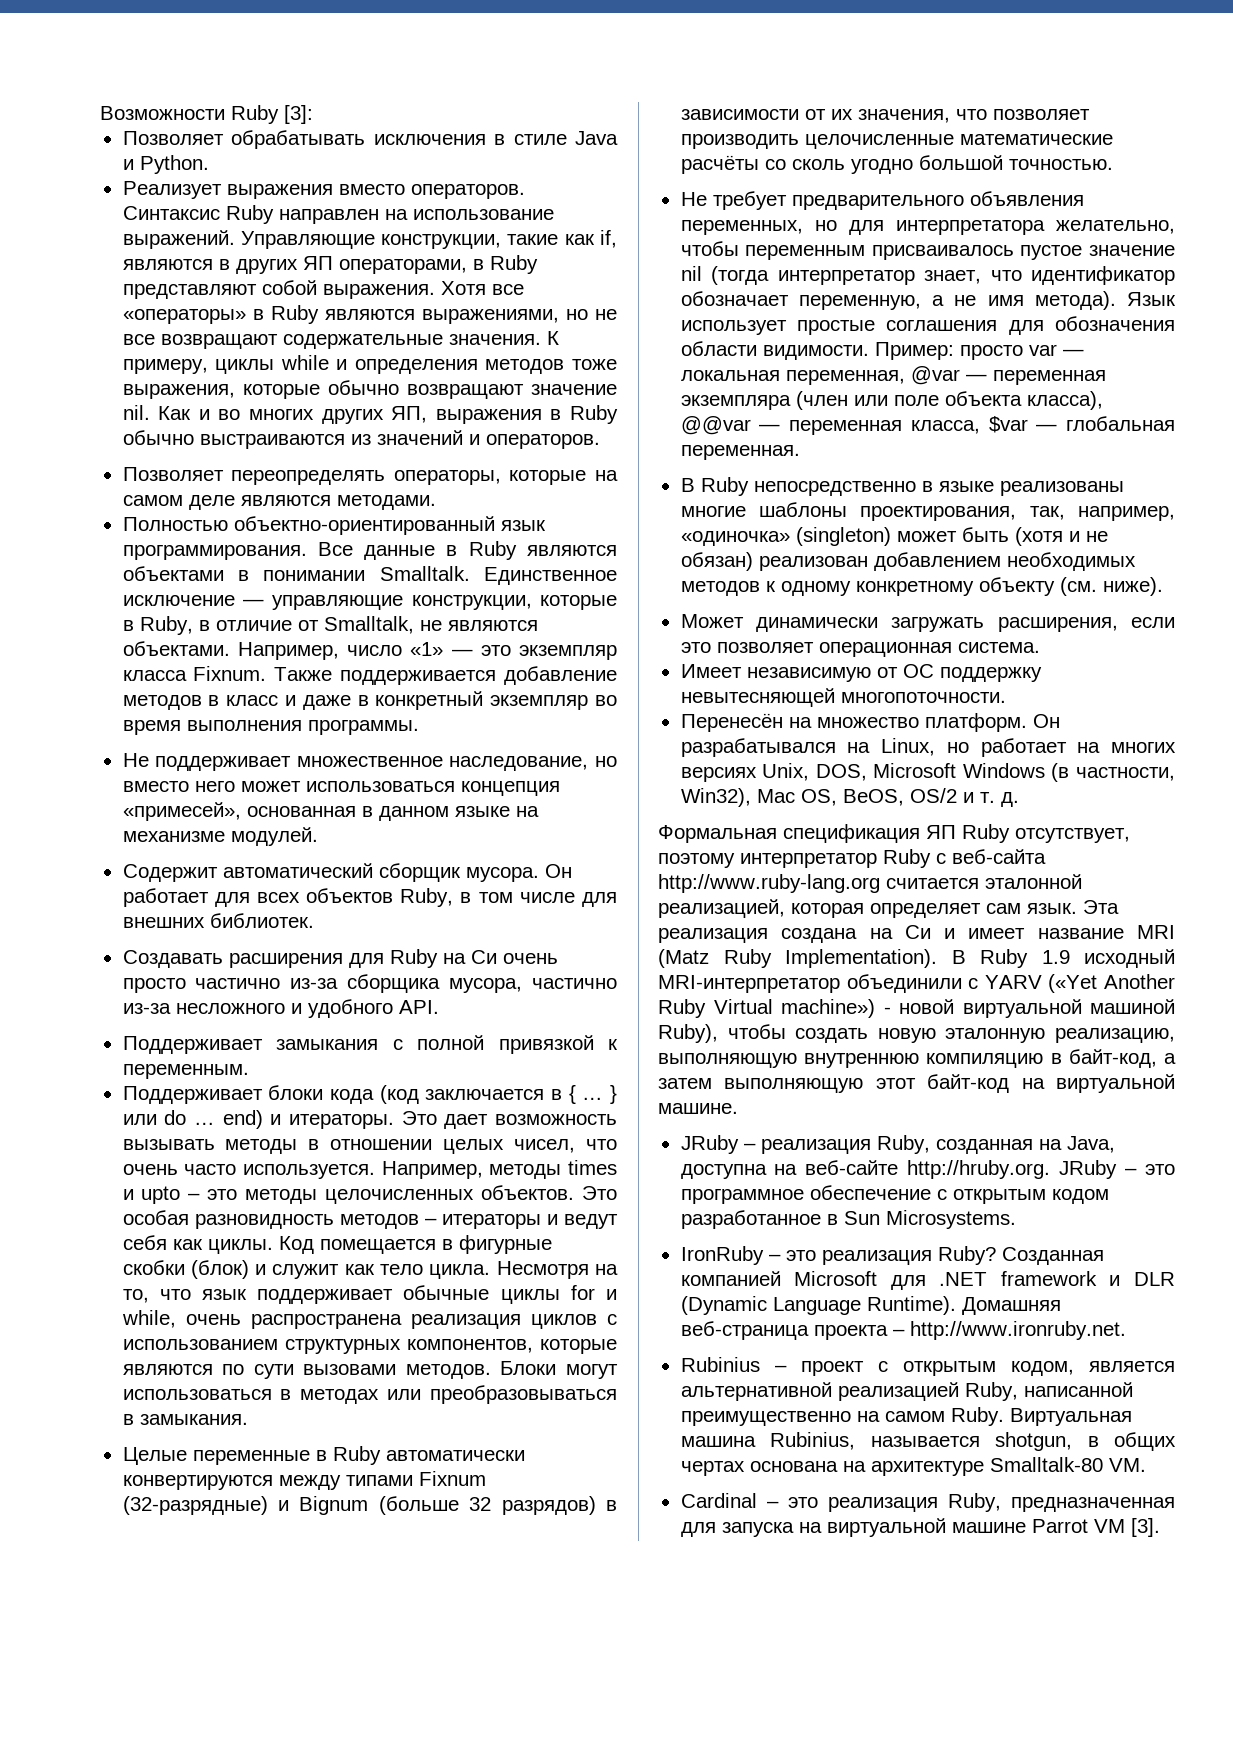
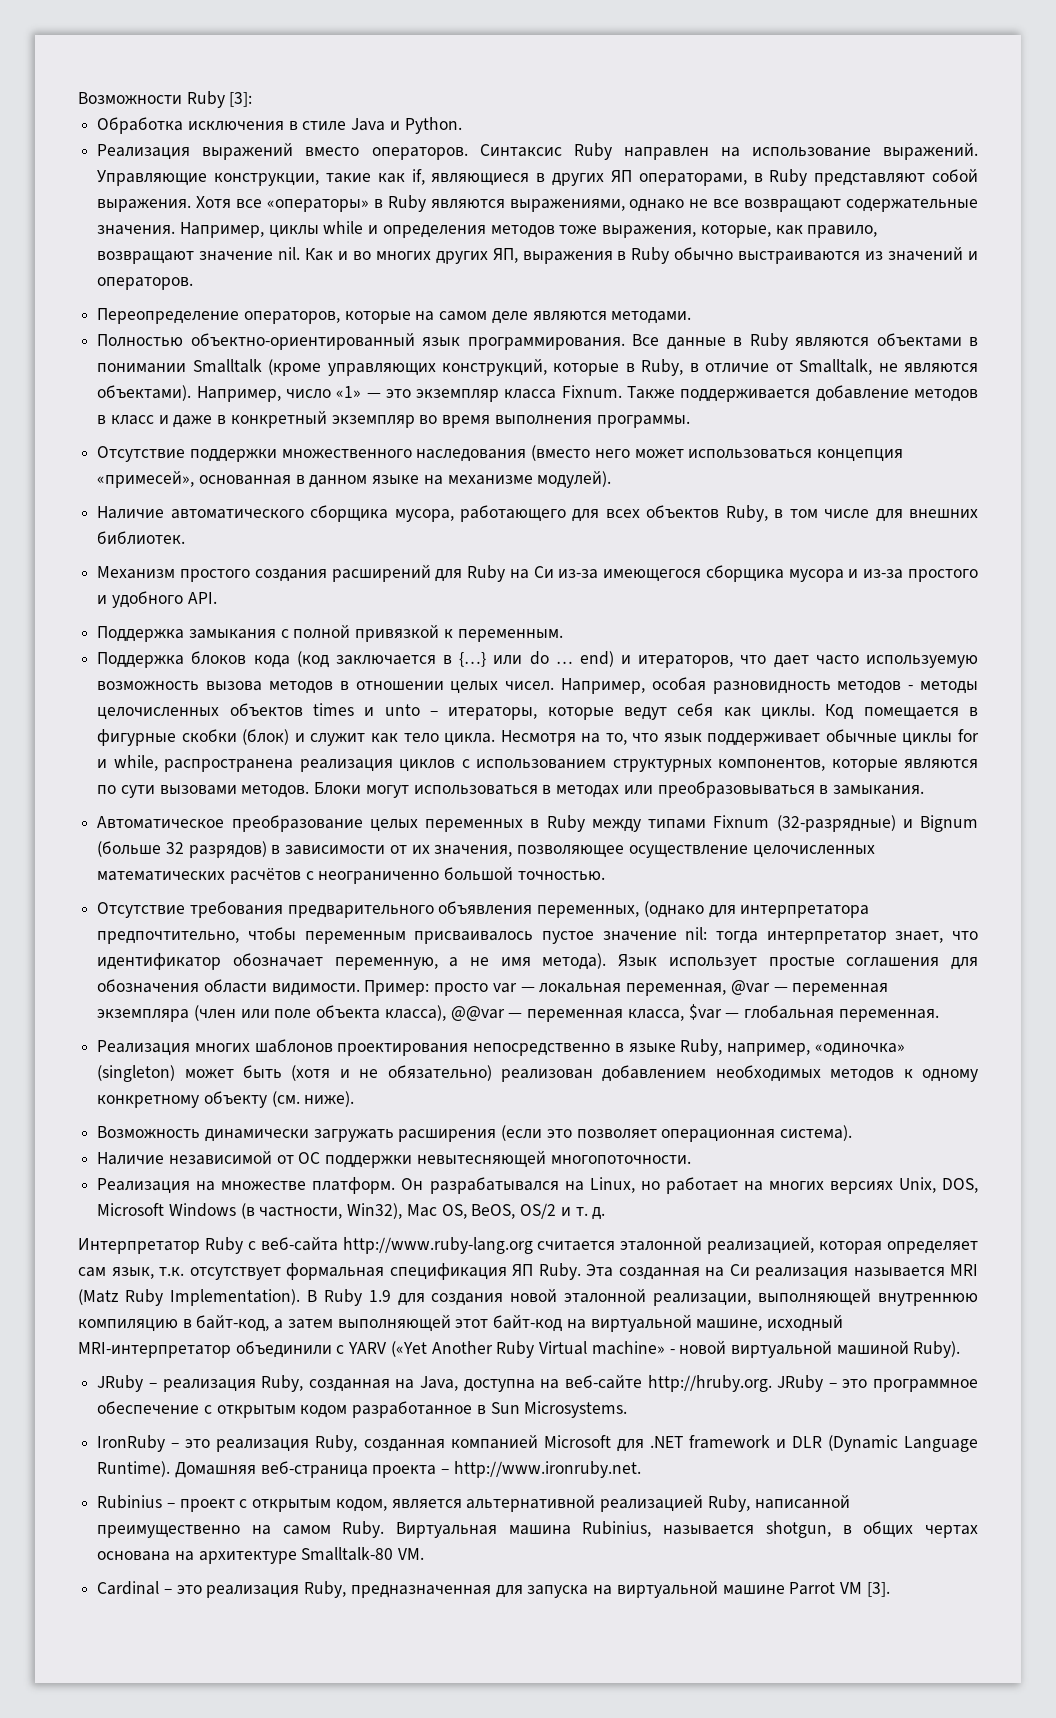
- Позволяет обрабатывать исключения в стиле Java и Python.
+ Обработка исключения в стиле Java и Python.
- Реализует выражения вместо операторов.
+ Реализация выражений вместо операторов.
- Управляющие конструкции, такие как if, являются в других ЯП операторами, в Ruby представляют собой выражения.
+ Управляющие конструкции, такие как if, являющиеся в других ЯП операторами, в Ruby представляют собой выражения.
- Хотя все «операторы» в Ruby являются выражениями, но не все возвращают содержательные значения.
+ Хотя все «операторы» в Ruby являются выражениями, однако не все возвращают содержательные значения.
- К примеру, циклы while и определения методов тоже выражения, которые обычно возвращают значение nil.
+ Например, циклы while и определения методов тоже выражения, которые, как правило, возвращают значение nil.
- Позволяет переопределять операторы, которые на самом деле являются методами.
+ Переопределение операторов, которые на самом деле являются методами.
- Все данные в Ruby являются объектами в понимании Smalltalk. Единственное исключение — управляющие конструкции, которые в Ruby, в отличие от Smalltalk, не являются объектами.
+ Все данные в Ruby являются объектами в понимании Smalltalk (кроме управляющих конструкций, которые в Ruby, в отличие от Smalltalk, не являются объектами).
- Не поддерживает множественное наследование, но вместо него может использоваться концепция «примесей», основанная в данном языке на механизме модулей.
- Содержит автоматический сборщик мусора. Он работает для всех объектов Ruby, в том числе для внешних библиотек.
+ Отсутствие поддержки множественного наследования (вместо него может использоваться концепция «примесей», основанная в данном языке на механизме модулей).
+ Наличие автоматического сборщика мусора, работающего для всех объектов Ruby, в том числе для внешних библиотек.
- Создавать расширения для Ruby на Си очень просто частично из-за сборщика мусора, частично из-за несложного и удобного API.
+ Механизм простого создания расширений для Ruby на Си из-за имеющегося сборщика мусора и из-за простого и удобного API.
- Поддерживает замыкания с полной привязкой к переменным.
+ Поддержка замыкания с полной привязкой к переменным.
- Поддерживает блоки кода (код заключается в { … } или do … end) и итераторы. Это дает возможность вызывать методы в отношении целых чисел, что очень часто используется. Например, методы times и upto – это методы целочисленных объектов. Это особая разновидность методов – итераторы и ведут себя как циклы.
+ Поддержка блоков кода (код заключается в {…} или do … end) и итераторов, что дает часто используемую возможность вызова методов в отношении целых чисел. Например, особая разновидность методов - методы целочисленных объектов times и unto – итераторы, которые ведут себя как циклы.
- Несмотря на то, что язык поддерживает обычные циклы for и while, очень распространена реализация циклов с использованием структурных компонентов, которые являются по сути вызовами методов.
+ Несмотря на то, что язык поддерживает обычные циклы for и while, распространена реализация циклов с использованием структурных компонентов, которые являются по сути вызовами методов.
- Целые переменные в Ruby автоматически конвертируются между типами Fixnum (32-разрядные) и Bignum (больше 32 разрядов) в зависимости от их значения, что позволяет производить целочисленные математические расчёты со сколь угодно большой точностью.
+ Автоматическое преобразование целых переменных в Ruby между типами Fixnum (32-разрядные) и Bignum (больше 32 разрядов) в зависимости от их значения, позволяющее осуществление целочисленных математических расчётов с неограниченно большой точностью.
- Не требует предварительного объявления переменных, но для интерпретатора желательно, чтобы переменным присваивалось пустое значение nil (тогда интерпретатор знает, что идентификатор обозначает переменную, а не имя метода).
+ Отсутствие требования предварительного объявления переменных, (однако для интерпретатора предпочтительно, чтобы переменным присваивалось пустое значение nil: тогда интерпретатор знает, что идентификатор обозначает переменную, а не имя метода).
- В Ruby непосредственно в языке реализованы многие шаблоны проектирования, так, например, «одиночка» (singleton) может быть (хотя и не обязан) реализован добавлением необходимых методов к одному конкретному объекту (см. ниже).
+ Реализация многих шаблонов проектирования непосредственно в языке Ruby, например, «одиночка» (singleton) может быть (хотя и не обязательно) реализован добавлением необходимых методов к одному конкретному объекту (см. ниже).
- Может динамически загружать расширения, если это позволяет операционная система.
- Имеет независимую от ОС поддержку невытесняющей многопоточности.
+ Возможность динамически загружать расширения (если это позволяет операционная система).
+ Наличие независимой от ОС поддержки невытесняющей многопоточности.
- Перенесён на множество платформ.
+ Реализация на множестве платформ.
- Формальная спецификация ЯП Ruby отсутствует, поэтому интерпретатор Ruby с веб-сайта http://www.ruby-lang.org считается эталонной реализацией, которая определяет сам язык. Эта реализация создана на Си и имеет название MRI (Matz Ruby Implementation).
+ Интерпретатор Ruby с веб-сайта http://www.ruby-lang.org считается эталонной реализацией, которая определяет сам язык, т.к. отсутствует формальная спецификация ЯП Ruby. Эта созданная на Си реализация называется MRI (Matz Ruby Implementation).
- В Ruby 1.9 исходный MRI-интерпретатор объединили с YARV («Yet Another Ruby Virtual machine») - новой виртуальной машиной Ruby), чтобы создать новую эталонную реализацию, выполняющую внутреннюю компиляцию в байт-код, а затем выполняющую этот байт-код на виртуальной машине.
+ В Ruby 1.9 для создания новой эталонной реализации, выполняющей внутреннюю компиляцию в байт-код, а затем выполняющей этот байт-код на виртуальной машине, исходный MRI-интерпретатор объединили с YARV («Yet Another Ruby Virtual machine» - новой виртуальной машиной Ruby).
- IronRuby – это реализация Ruby? Созданная компанией Microsoft для .NET framework и DLR (Dynamic Language Runtime).
+ IronRuby – это реализация Ruby, созданная компанией Microsoft для .NET framework и DLR (Dynamic Language Runtime).

